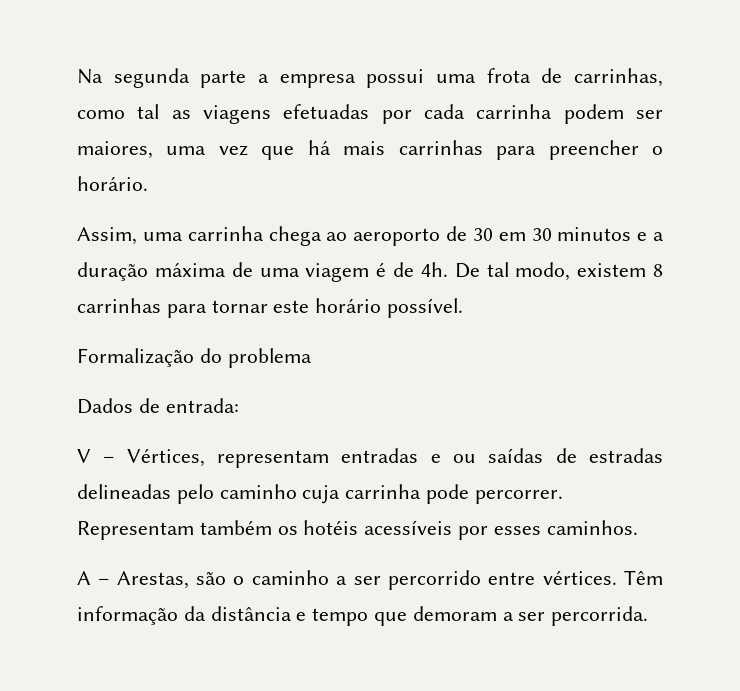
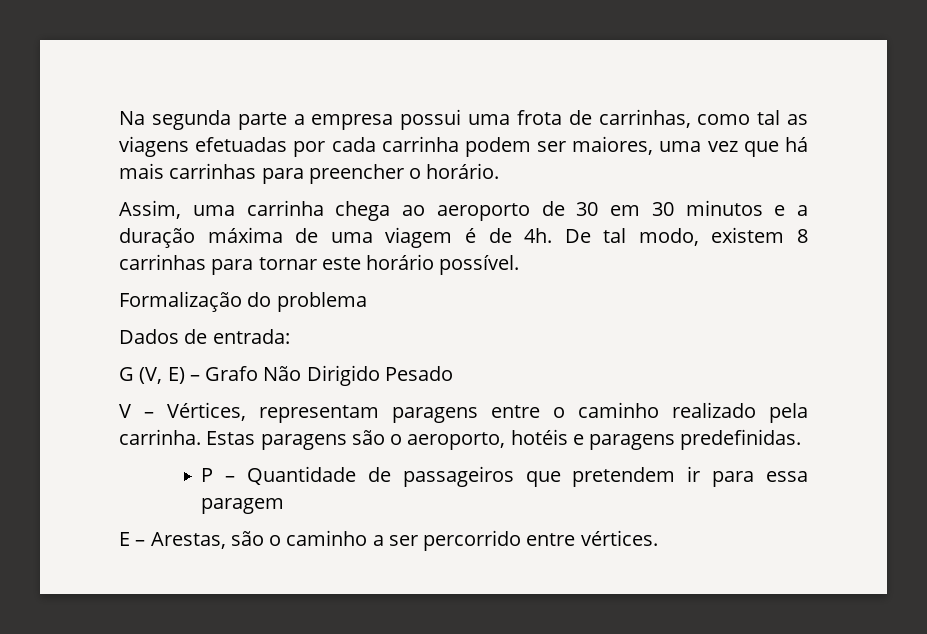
- V – Vértices, representam entradas e ou saídas de estradas delineadas pelo caminho cuja carrinha pode percorrer. Representam também os hotéis acessíveis por esses caminhos.
- A – Arestas, são o caminho a ser percorrido entre vértices. Têm informação da distância e tempo que demoram a ser percorrida.
+ G (V, E) – Grafo Não Dirigido Pesado
+ V – Vértices, representam paragens entre o caminho realizado pela carrinha. Estas paragens são o aeroporto, hotéis e paragens predefinidas.
+ P – Quantidade de passageiros que pretendem ir para essa paragem
+ E – Arestas, são o caminho a ser percorrido entre vértices.

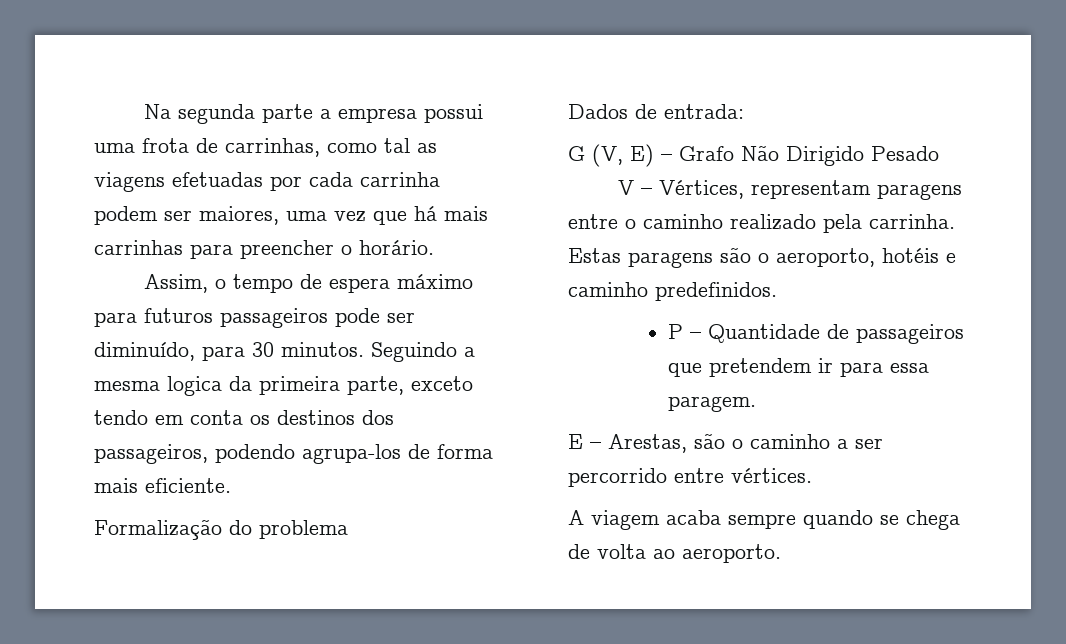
- Assim, uma carrinha chega ao aeroporto de 30 em 30 minutos e a duração máxima de uma viagem é de 4h. De tal modo, existem 8 carrinhas para tornar este horário possível.
+ Assim, o tempo de espera máximo para futuros passageiros pode ser diminuído, para 30 minutos. Seguindo a mesma logica da primeira parte, exceto tendo em conta os destinos dos passageiros, podendo agrupa-los de forma mais eficiente.
- Estas paragens são o aeroporto, hotéis e paragens predefinidas.
+ Estas paragens são o aeroporto, hotéis e caminho predefinidos.
- P – Quantidade de passageiros que pretendem ir para essa paragem
+ P – Quantidade de passageiros que pretendem ir para essa paragem.
+ A viagem acaba sempre quando se chega de volta ao aeroporto.

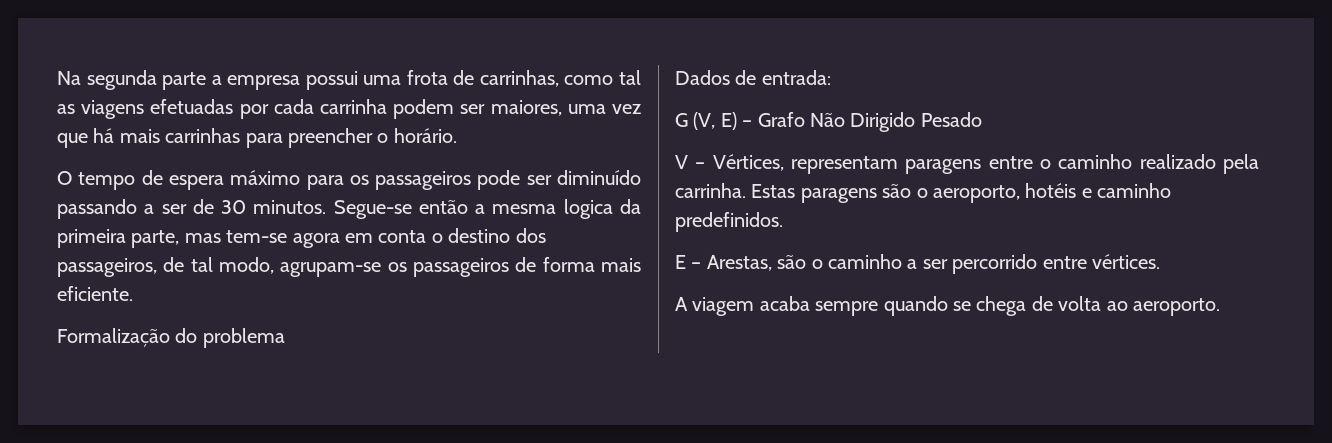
- Assim, o tempo de espera máximo para futuros passageiros pode ser diminuído, para 30 minutos. Seguindo a mesma logica da primeira parte, exceto tendo em conta os destinos dos passageiros, podendo agrupa-los de forma mais eficiente.
+ O tempo de espera máximo para os passageiros pode ser diminuído passando a ser de 30 minutos. Segue-se então a mesma logica da primeira parte, mas tem-se agora em conta o destino dos passageiros, de tal modo, agrupam-se os passageiros de forma mais eficiente.
- P – Quantidade de passageiros que pretendem ir para essa paragem.

